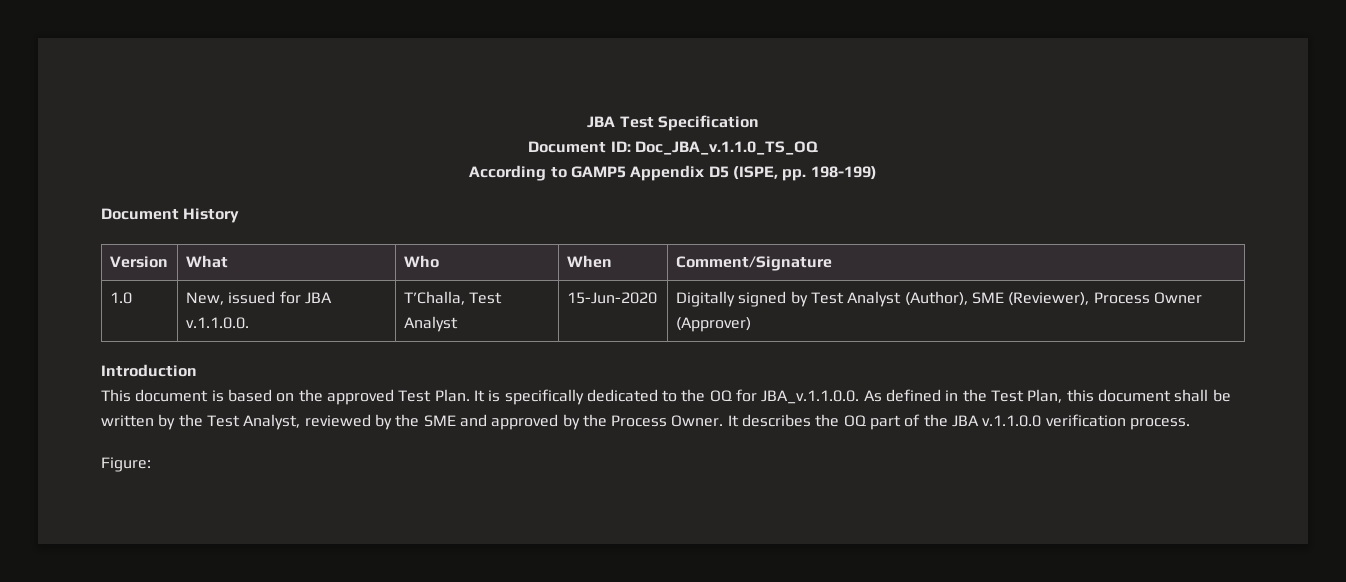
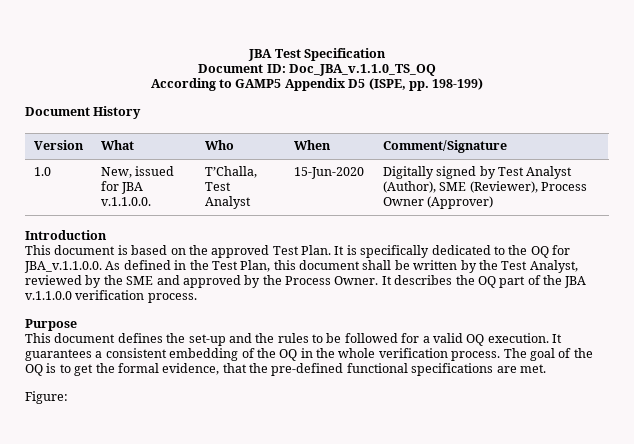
+ Purpose
+ This document defines the set-up and the rules to be followed for a valid OQ execution. It guarantees a consistent embedding of the OQ in the whole verification process. The goal of the OQ is to get the formal evidence, that the pre-defined functional specifications are met.

